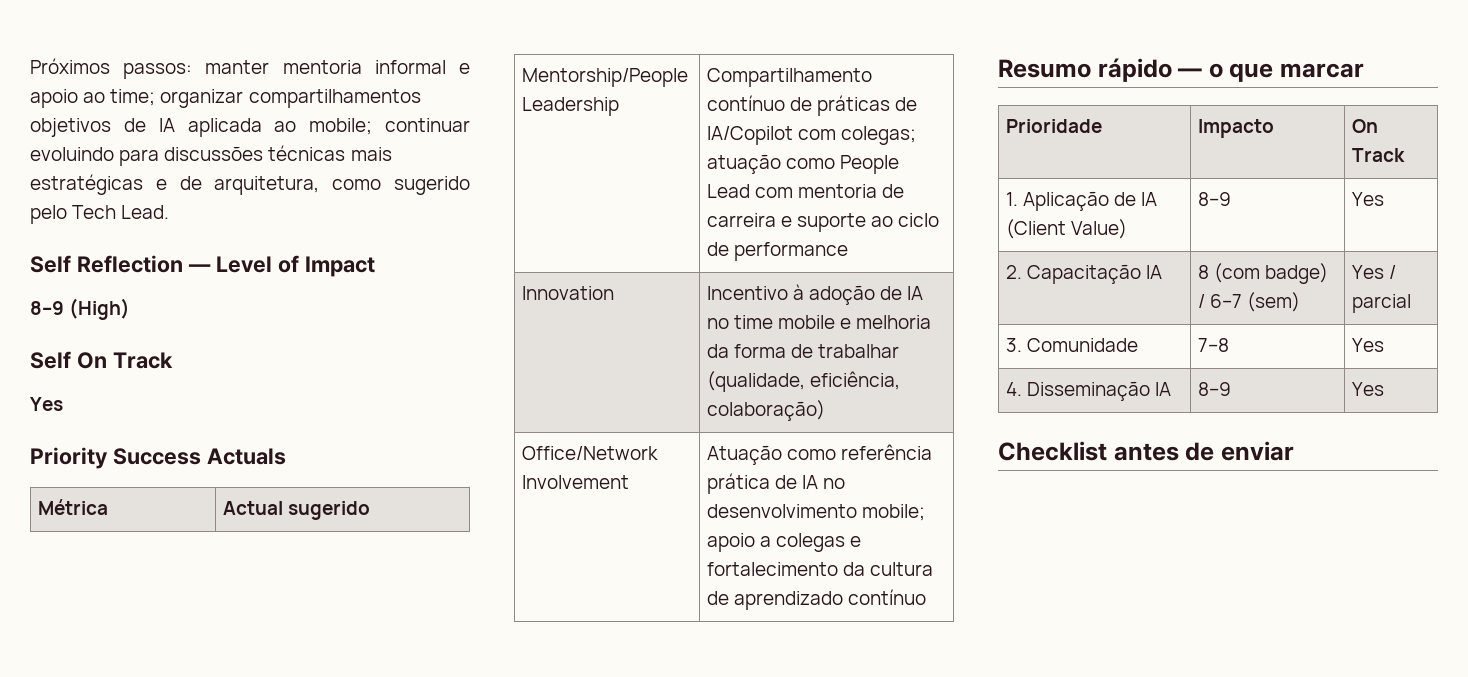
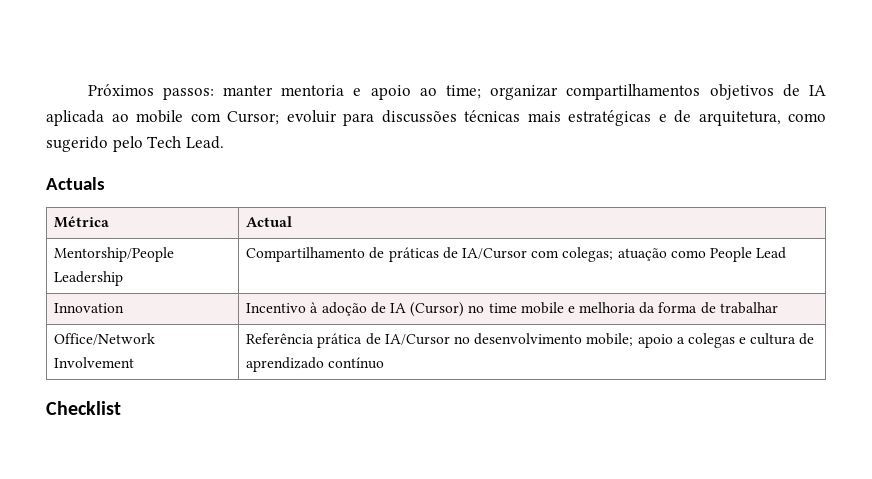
- Próximos passos: manter mentoria informal e apoio ao time; organizar compartilhamentos objetivos de IA aplicada ao mobile; continuar evoluindo para discussões técnicas mais estratégicas e de arquitetura, como sugerido pelo Tech Lead.
+ Próximos passos: manter mentoria e apoio ao time; organizar compartilhamentos objetivos de IA aplicada ao mobile com Cursor; evoluir para discussões técnicas mais estratégicas e de arquitetura, como sugerido pelo Tech Lead.
- Self Reflection — Level of Impact
- 8–9 (High)
- Self On Track
- Yes
- Priority Success Actuals
+ Actuals
- Métrica | Actual sugerido
+ Métrica | Actual
- Mentorship/People Leadership | Compartilhamento contínuo de práticas de IA/Copilot com colegas; atuação como People Lead com mentoria de carreira e suporte ao ciclo de performance
+ Mentorship/People Leadership | Compartilhamento de práticas de IA/Cursor com colegas; atuação como People Lead
- Innovation | Incentivo à adoção de IA no time mobile e melhoria da forma de trabalhar (qualidade, eficiência, colaboração)
+ Innovation | Incentivo à adoção de IA (Cursor) no time mobile e melhoria da forma de trabalhar
- Office/Network Involvement | Atuação como referência prática de IA no desenvolvimento mobile; apoio a colegas e fortalecimento da cultura de aprendizado contínuo
+ Office/Network Involvement | Referência prática de IA/Cursor no desenvolvimento mobile; apoio a colegas e cultura de aprendizado contínuo
- Resumo rápido — o que marcar
- Prioridade | Impacto | On Track
- 1. Aplicação de IA (Client Value) | 8–9 | Yes
- 2. Capacitação IA | 8 (com badge) / 6–7 (sem) | Yes / parcial
- 3. Comunidade | 7–8 | Yes
- 4. Disseminação IA | 8–9 | Yes
- Checklist antes de enviar
+ Checklist

